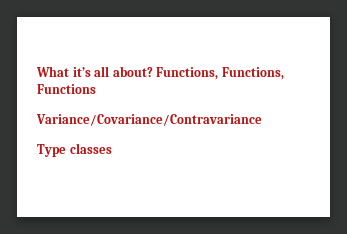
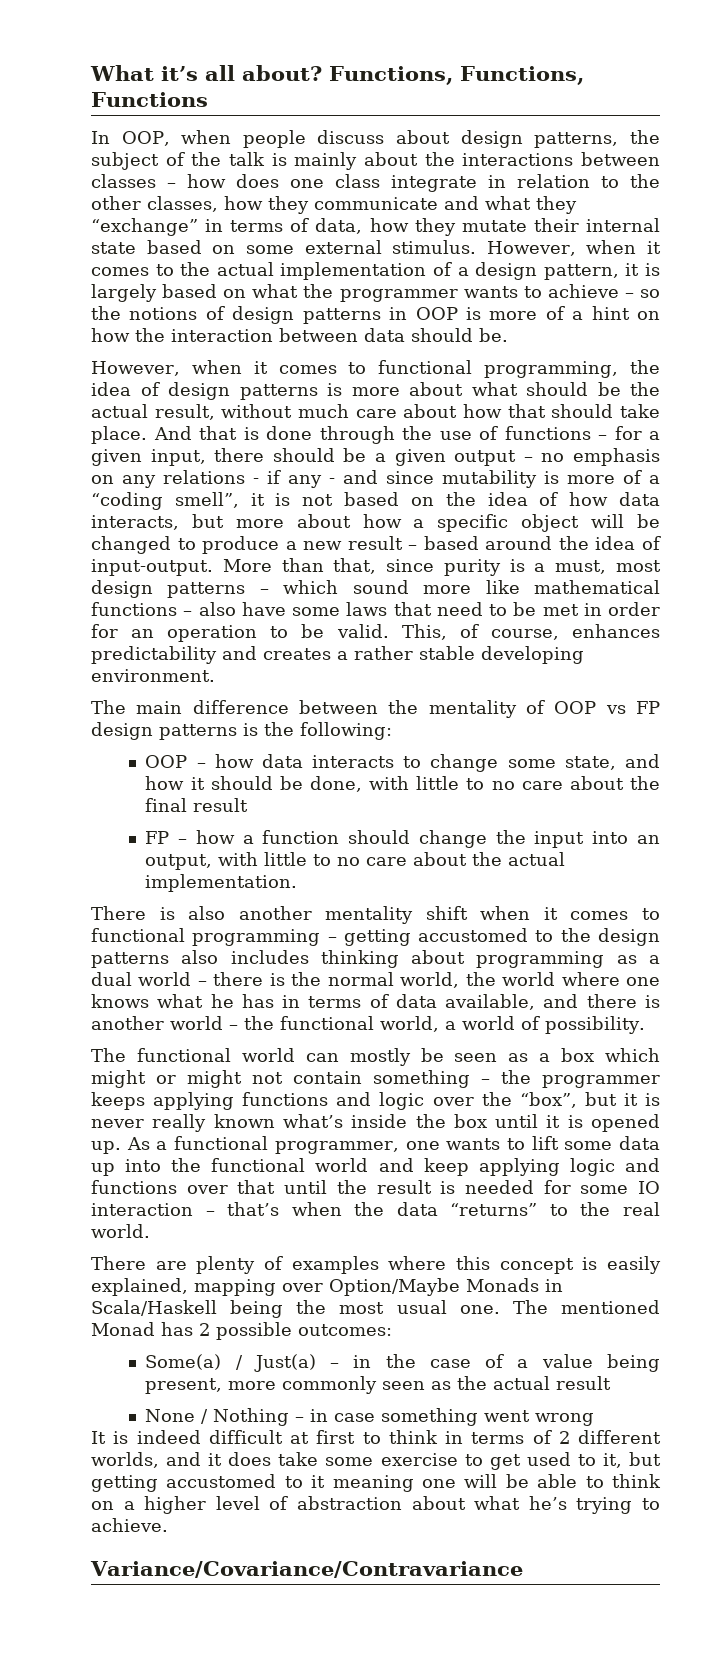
+ In OOP, when people discuss about design patterns, the subject of the talk is mainly about the interactions between classes – how does one class integrate in relation to the other classes, how they communicate and what they “exchange” in terms of data, how they mutate their internal state based on some external stimulus. However, when it comes to the actual implementation of a design pattern, it is largely based on what the programmer wants to achieve – so the notions of design patterns in OOP is more of a hint on how the interaction between data should be.
+ However, when it comes to functional programming, the idea of design patterns is more about what should be the actual result, without much care about how that should take place. And that is done through the use of functions – for a given input, there should be a given output – no emphasis on any relations - if any - and since mutability is more of a “coding smell”, it is not based on the idea of how data interacts, but more about how a specific object will be changed to produce a new result – based around the idea of input-output. More than that, since purity is a must, most design patterns – which sound more like mathematical functions – also have some laws that need to be met in order for an operation to be valid. This, of course, enhances predictability and creates a rather stable developing environment.
+ The main difference between the mentality of OOP vs FP design patterns is the following:
+ OOP – how data interacts to change some state, and how it should be done, with little to no care about the final result
+ FP – how a function should change the input into an output, with little to no care about the actual implementation.
+ There is also another mentality shift when it comes to functional programming – getting accustomed to the design patterns also includes thinking about programming as a dual world – there is the normal world, the world where one knows what he has in terms of data available, and there is another world – the functional world, a world of possibility.
+ The functional world can mostly be seen as a box which might or might not contain something – the programmer keeps applying functions and logic over the “box”, but it is never really known what’s inside the box until it is opened up. As a functional programmer, one wants to lift some data up into the functional world and keep applying logic and functions over that until the result is needed for some IO interaction – that’s when the data “returns” to the real world.
+ There are plenty of examples where this concept is easily explained, mapping over Option/Maybe Monads in Scala/Haskell being the most usual one. The mentioned Monad has 2 possible outcomes:
+ Some(a) / Just(a) – in the case of a value being present, more commonly seen as the actual result
+ None / Nothing – in case something went wrong
+ It is indeed difficult at first to think in terms of 2 different worlds, and it does take some exercise to get used to it, but getting accustomed to it meaning one will be able to think on a higher level of abstraction about what he’s trying to achieve.
- Type classes

